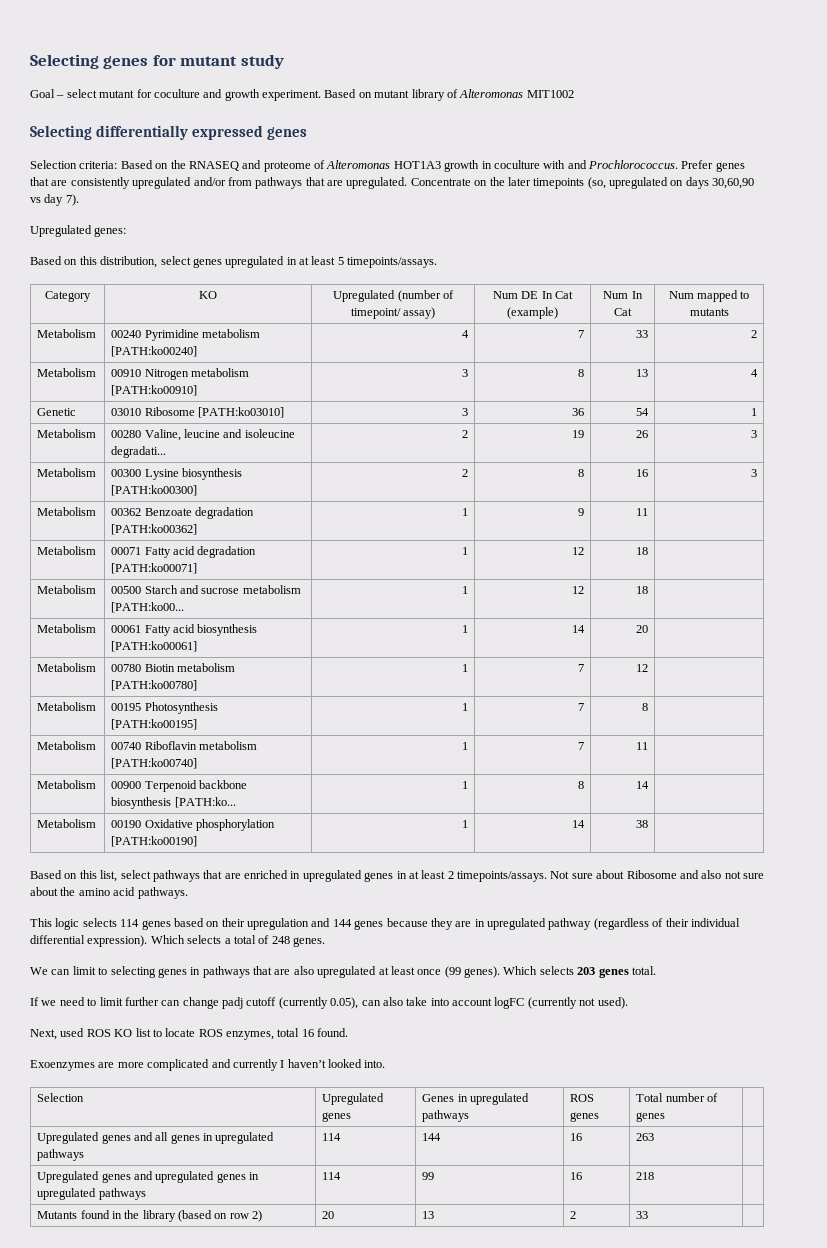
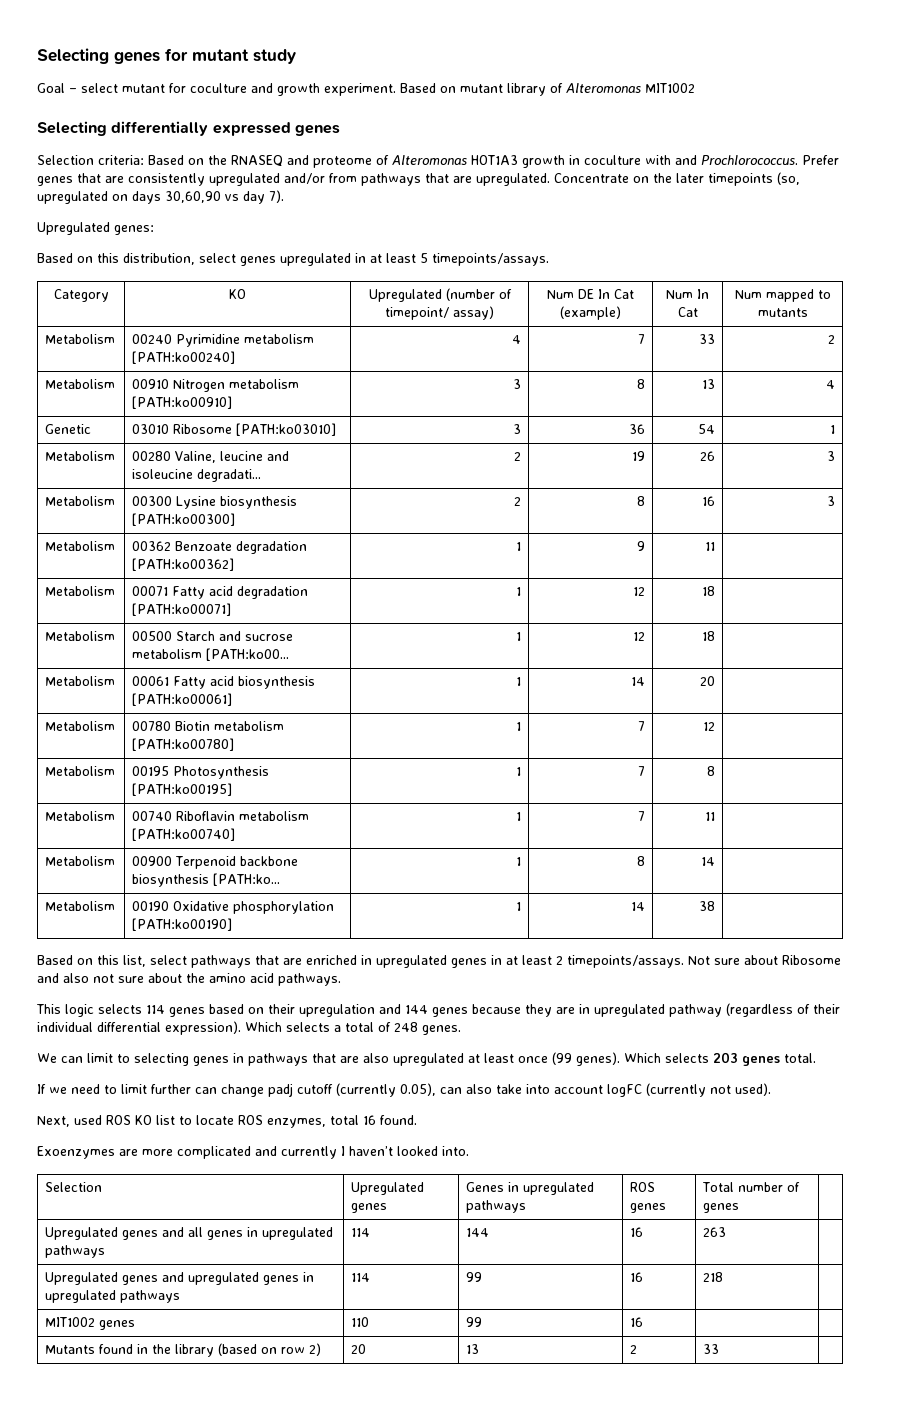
+ MIT1002 genes | 110 | 99 | 16 | |

